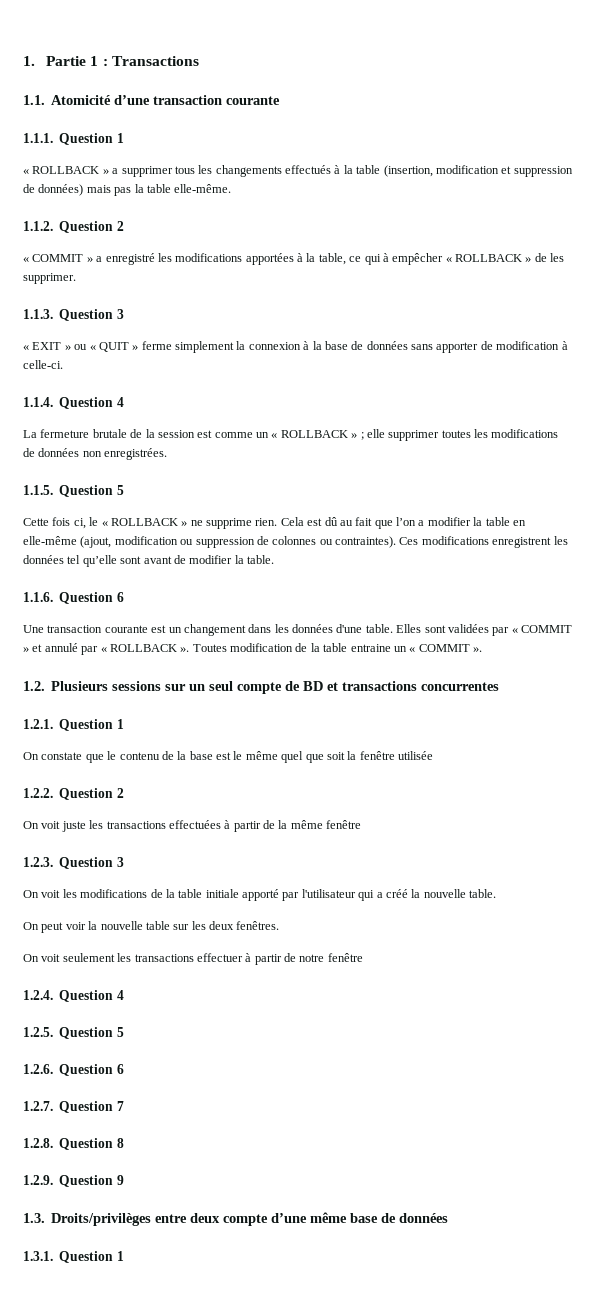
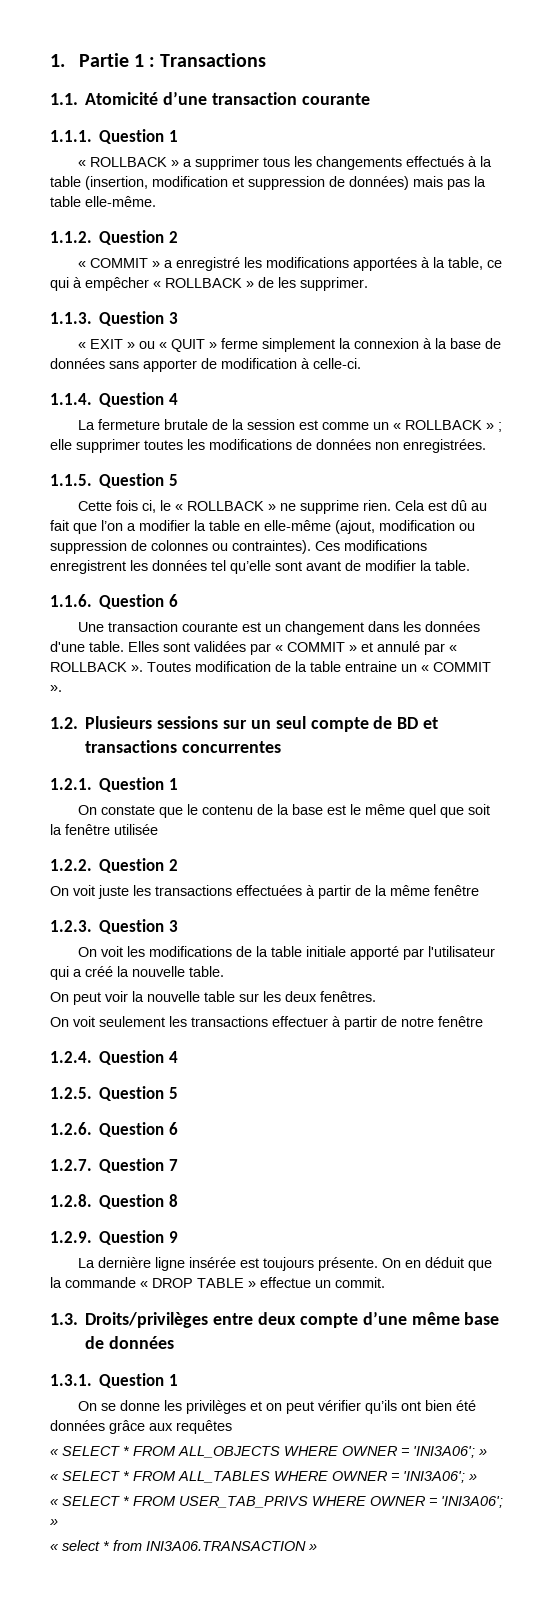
+ La dernière ligne insérée est toujours présente. On en déduit que la commande « DROP TABLE » effectue un commit.
+ On se donne les privilèges et on peut vérifier qu’ils ont bien été données grâce aux requêtes
+ « SELECT * FROM ALL_OBJECTS WHERE OWNER = 'INI3A06'; »
+ « SELECT * FROM ALL_TABLES WHERE OWNER = 'INI3A06'; »
+ « SELECT * FROM USER_TAB_PRIVS WHERE OWNER = 'INI3A06'; »
+ « select * from INI3A06.TRANSACTION »

